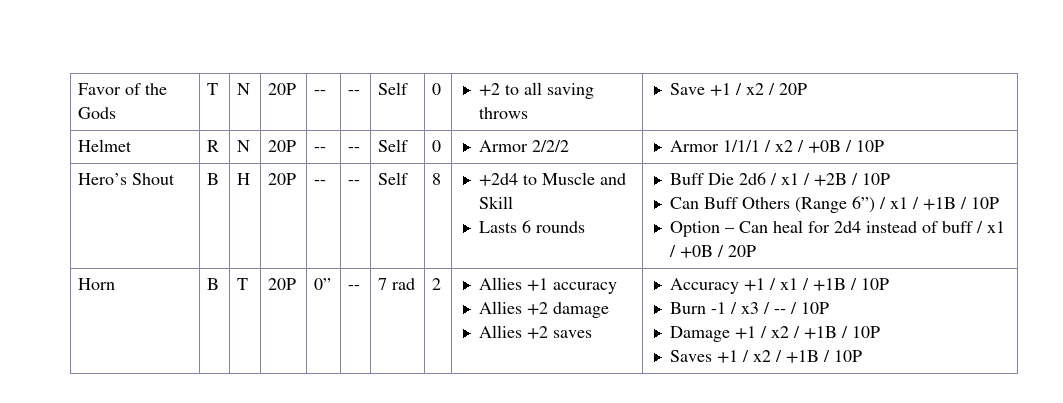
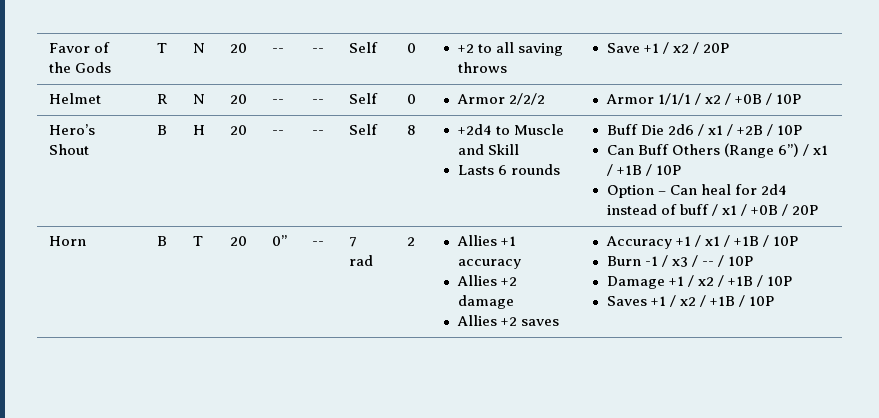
- Favor of the Gods | T | N | 20P | -- | -- | Self | 0 | +2 to all saving throws | Save +1 / x2 / 20P
+ Favor of the Gods | T | N | 20 | -- | -- | Self | 0 | +2 to all saving throws | Save +1 / x2 / 20P
- Helmet | R | N | 20P | -- | -- | Self | 0 | Armor 2/2/2 | Armor 1/1/1 / x2 / +0B / 10P
+ Helmet | R | N | 20 | -- | -- | Self | 0 | Armor 2/2/2 | Armor 1/1/1 / x2 / +0B / 10P
- H | 20P
+ H | 20
- T | 20P
+ T | 20

